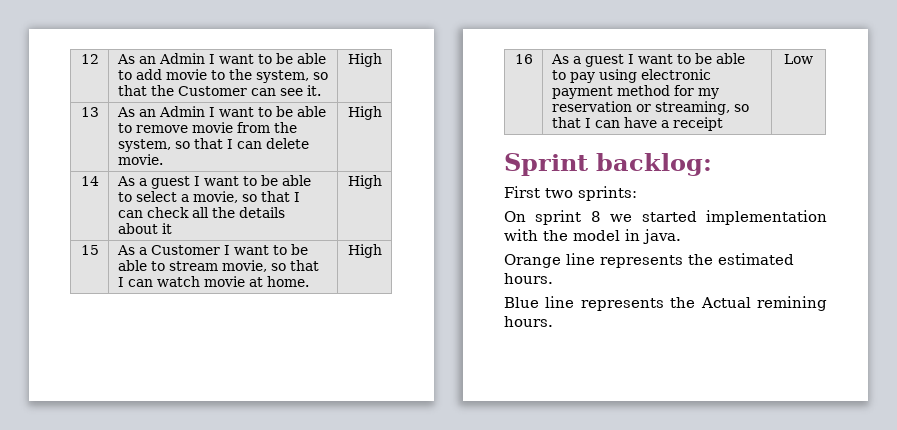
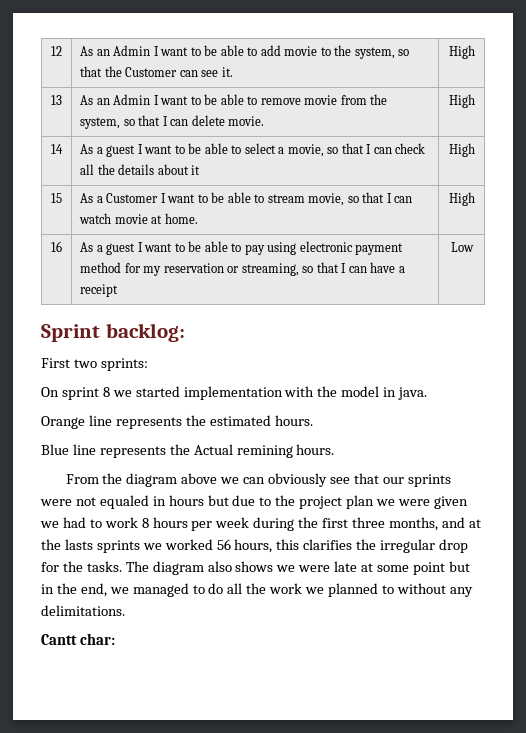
+ From the diagram above we can obviously see that our sprints were not equaled in hours but due to the project plan we were given we had to work 8 hours per week during the first three months, and at the lasts sprints we worked 56 hours, this clarifies the irregular drop for the tasks. The diagram also shows we were late at some point but in the end, we managed to do all the work we planned to without any delimitations.
+ Cantt char:

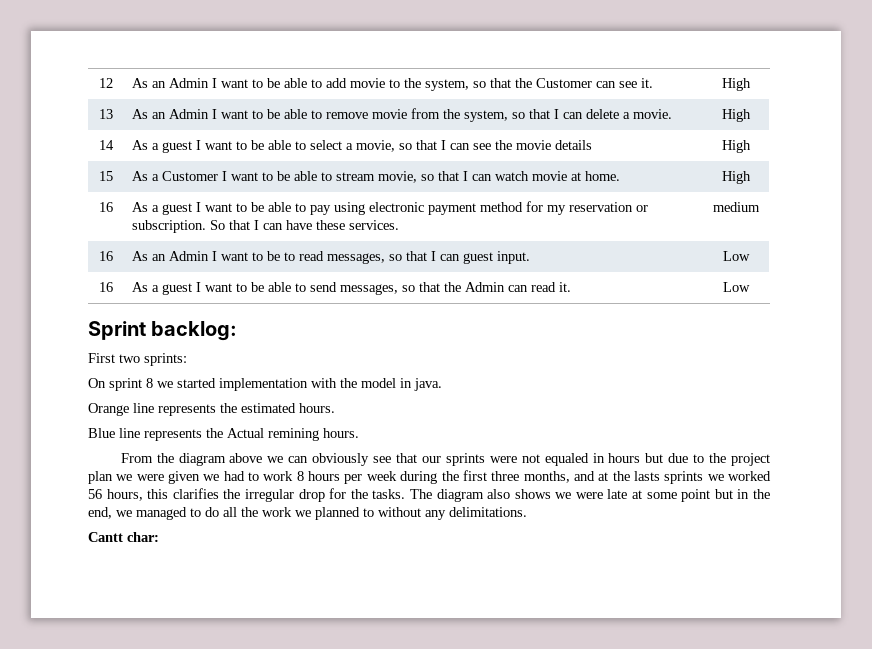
- 13 | As an Admin I want to be able to remove movie from the system, so that I can delete movie. | High
+ 13 | As an Admin I want to be able to remove movie from the system, so that I can delete a movie. | High
- 14 | As a guest I want to be able to select a movie, so that I can check all the details about it | High
+ 14 | As a guest I want to be able to select a movie, so that I can see the movie details | High
- 16 | As a guest I want to be able to pay using electronic payment method for my reservation or streaming, so that I can have a receipt | Low
+ 16 | As a guest I want to be able to pay using electronic payment method for my reservation or subscription. So that I can have these services. | medium
+ 16 | As an Admin I want to be to read messages, so that I can guest input. | Low
+ 16 | As a guest I want to be able to send messages, so that the Admin can read it. | Low

